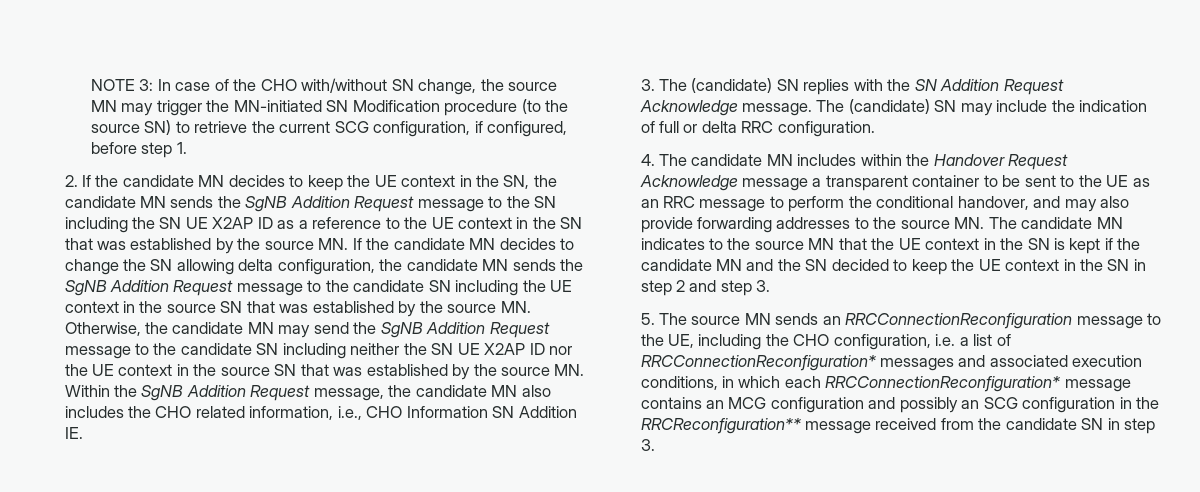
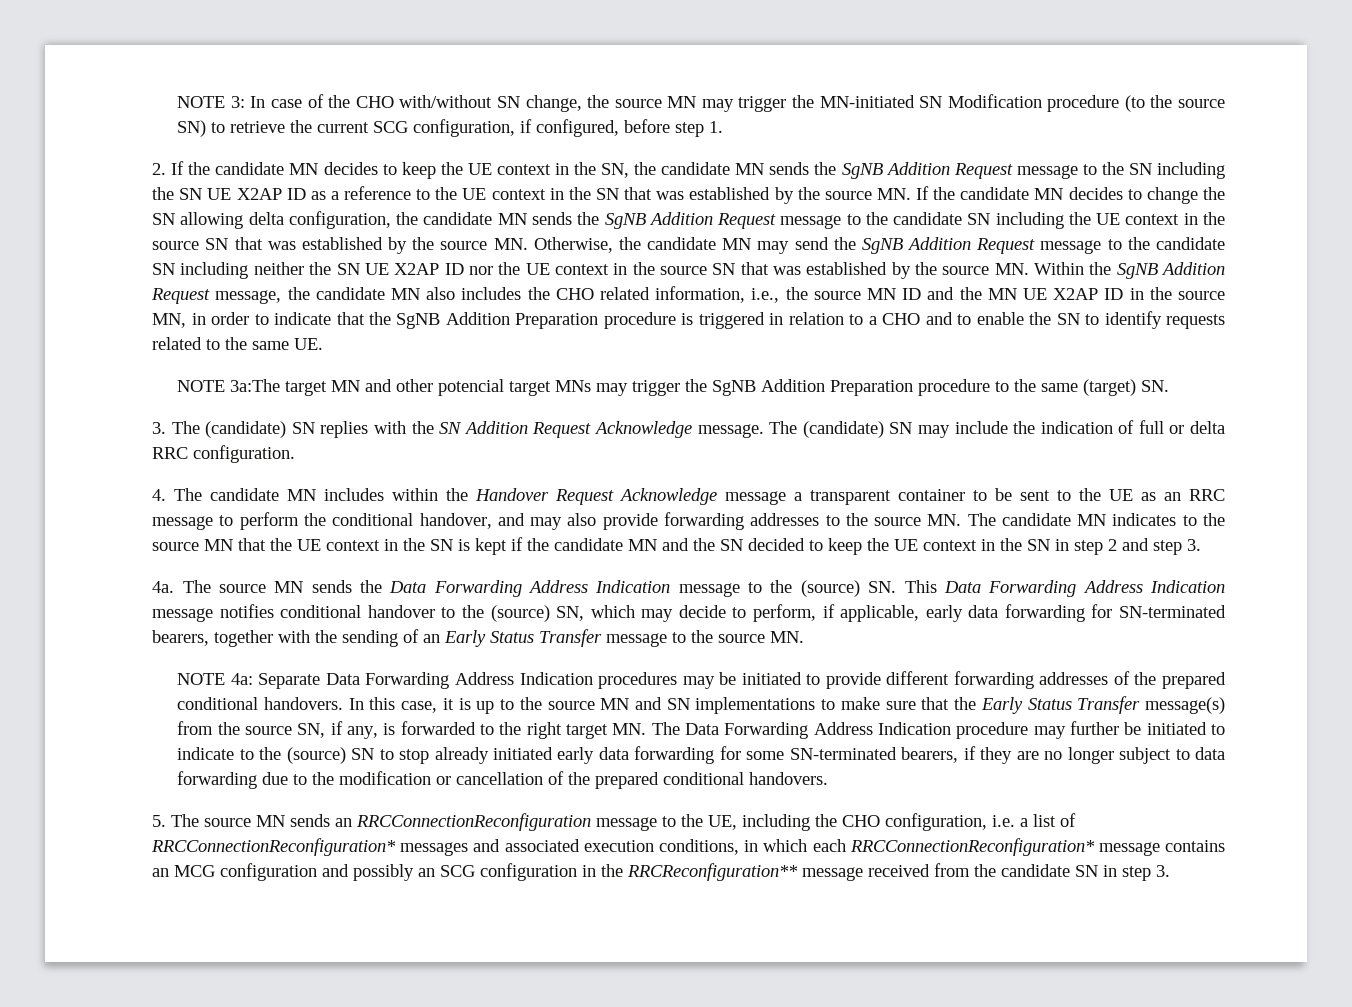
- 2. If the candidate MN decides to keep the UE context in the SN, the candidate MN sends the SgNB Addition Request message to the SN including the SN UE X2AP ID as a reference to the UE context in the SN that was established by the source MN. If the candidate MN decides to change the SN allowing delta configuration, the candidate MN sends the SgNB Addition Request message to the candidate SN including the UE context in the source SN that was established by the source MN. Otherwise, the candidate MN may send the SgNB Addition Request message to the candidate SN including neither the SN UE X2AP ID nor the UE context in the source SN that was established by the source MN. Within the SgNB Addition Request message, the candidate MN also includes the CHO related information, i.e., CHO Information SN Addition IE.
+ 2. If the candidate MN decides to keep the UE context in the SN, the candidate MN sends the SgNB Addition Request message to the SN including the SN UE X2AP ID as a reference to the UE context in the SN that was established by the source MN. If the candidate MN decides to change the SN allowing delta configuration, the candidate MN sends the SgNB Addition Request message to the candidate SN including the UE context in the source SN that was established by the source MN. Otherwise, the candidate MN may send the SgNB Addition Request message to the candidate SN including neither the SN UE X2AP ID nor the UE context in the source SN that was established by the source MN. Within the SgNB Addition Request message, the candidate MN also includes the CHO related information, i.e., the source MN ID and the MN UE X2AP ID in the source MN, in order to indicate that the SgNB Addition Preparation procedure is triggered in relation to a CHO and to enable the SN to identify requests related to the same UE.
+ NOTE 3a:The target MN and other potencial target MNs may trigger the SgNB Addition Preparation procedure to the same (target) SN.
+ 4a. The source MN sends the Data Forwarding Address Indication message to the (source) SN. This Data Forwarding Address Indication message notifies conditional handover to the (source) SN, which may decide to perform, if applicable, early data forwarding for SN-terminated bearers, together with the sending of an Early Status Transfer message to the source MN.
+ NOTE 4a: Separate Data Forwarding Address Indication procedures may be initiated to provide different forwarding addresses of the prepared conditional handovers. In this case, it is up to the source MN and SN implementations to make sure that the Early Status Transfer message(s) from the source SN, if any, is forwarded to the right target MN. The Data Forwarding Address Indication procedure may further be initiated to indicate to the (source) SN to stop already initiated early data forwarding for some SN-terminated bearers, if they are no longer subject to data forwarding due to the modification or cancellation of the prepared conditional handovers.

